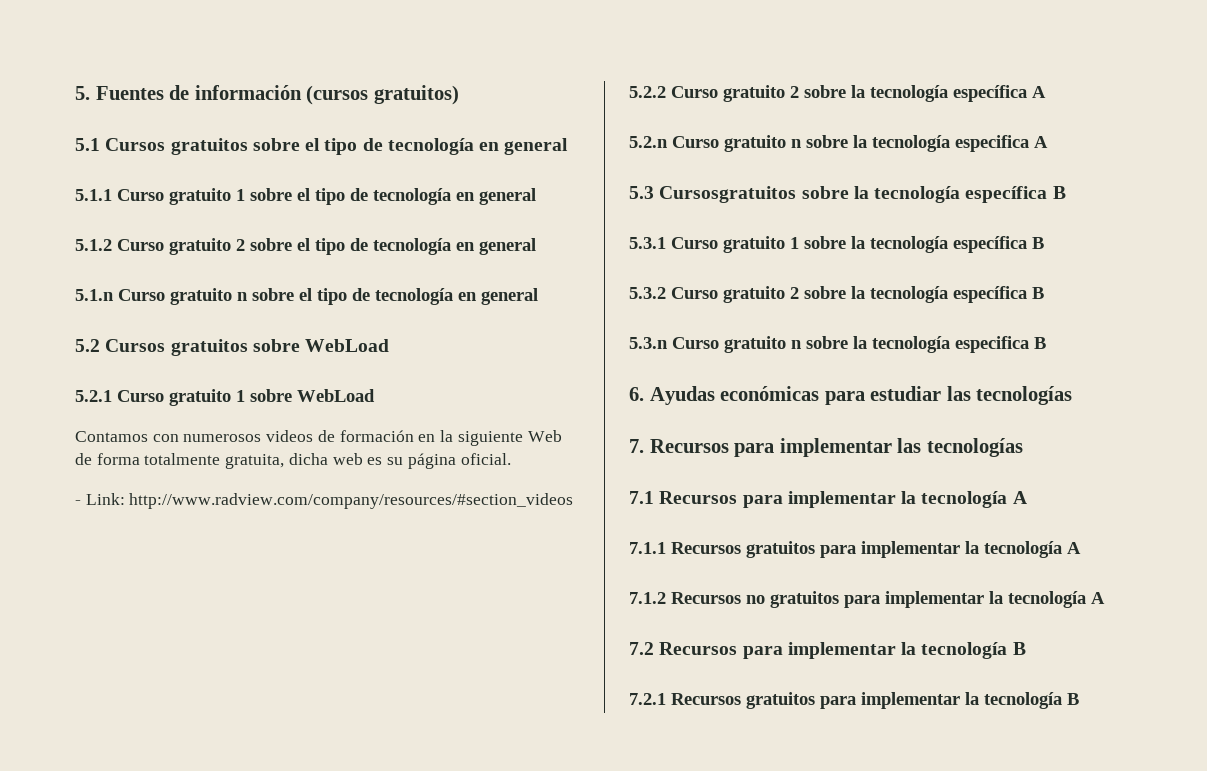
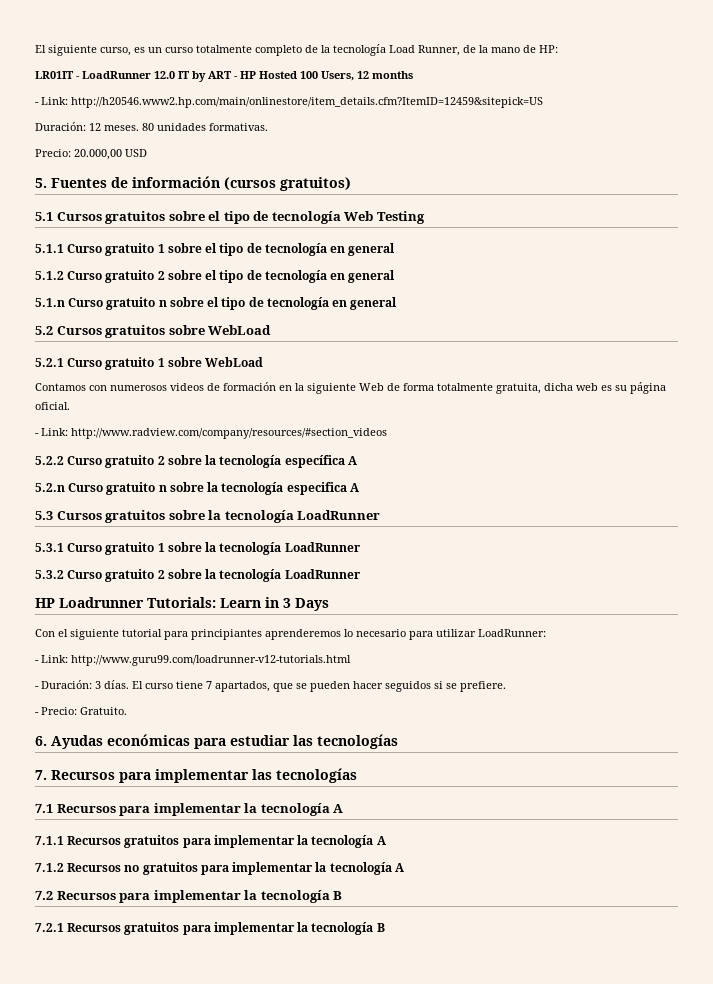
+ El siguiente curso, es un curso totalmente completo de la tecnología Load Runner, de la mano de HP:
+ LR01IT - LoadRunner 12.0 IT by ART - HP Hosted 100 Users, 12 months
+ - Link: http://h20546.www2.hp.com/main/onlinestore/item_details.cfm?ItemID=12459&sitepick=US
+ Duración: 12 meses. 80 unidades formativas.
+ Precio: 20.000,00 USD
- 5.1 Cursos gratuitos sobre el tipo de tecnología en general
+ 5.1 Cursos gratuitos sobre el tipo de tecnología Web Testing
- 5.3 Cursosgratuitos sobre la tecnología específica B
+ 5.3 Cursos gratuitos sobre la tecnología LoadRunner
- 5.3.1 Curso gratuito 1 sobre la tecnología específica B
+ 5.3.1 Curso gratuito 1 sobre la tecnología LoadRunner
- 5.3.2 Curso gratuito 2 sobre la tecnología específica B
- 5.3.n Curso gratuito n sobre la tecnología especifica B
+ 5.3.2 Curso gratuito 2 sobre la tecnología LoadRunner
+ HP Loadrunner Tutorials: Learn in 3 Days
+ Con el siguiente tutorial para principiantes aprenderemos lo necesario para utilizar LoadRunner:
+ - Link: http://www.guru99.com/loadrunner-v12-tutorials.html
+ - Duración: 3 días. El curso tiene 7 apartados, que se pueden hacer seguidos si se prefiere.
+ - Precio: Gratuito.

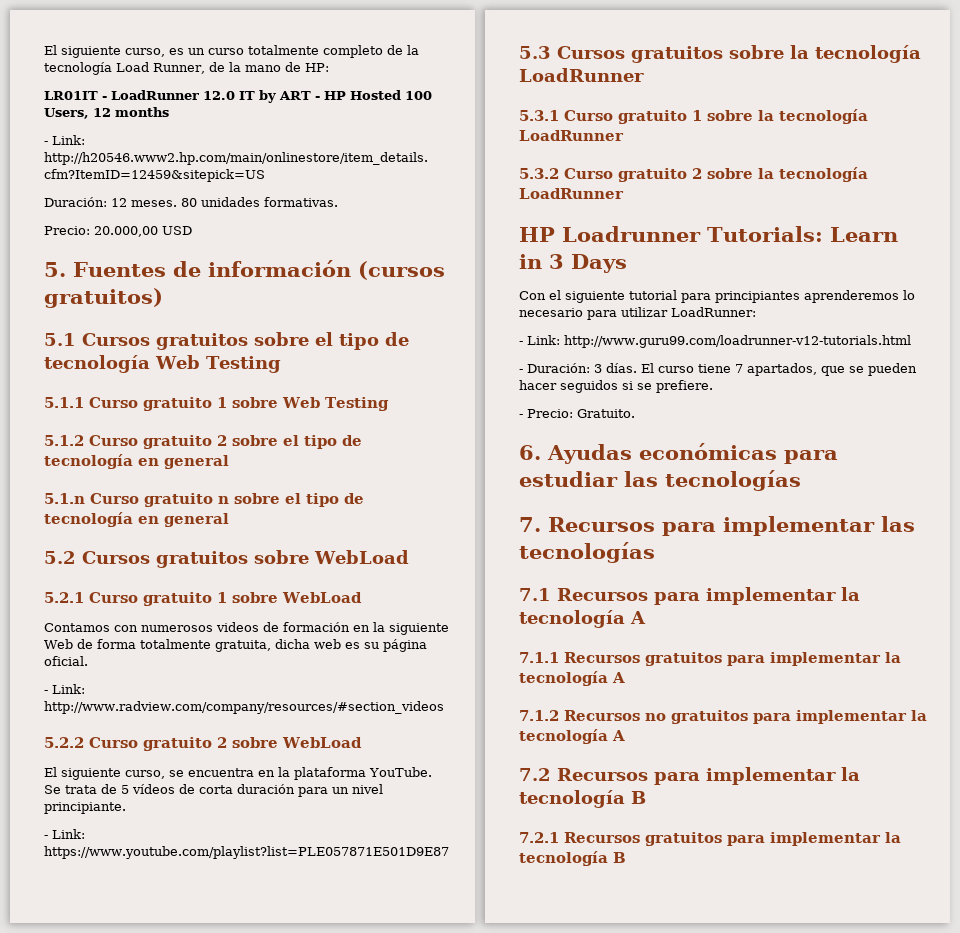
- 5.1.1 Curso gratuito 1 sobre el tipo de tecnología en general
+ 5.1.1 Curso gratuito 1 sobre Web Testing
- 5.2.2 Curso gratuito 2 sobre la tecnología específica A
- 5.2.n Curso gratuito n sobre la tecnología especifica A
+ 5.2.2 Curso gratuito 2 sobre WebLoad
+ El siguiente curso, se encuentra en la plataforma YouTube. Se trata de 5 vídeos de corta duración para un nivel principiante.
+ - Link: https://www.youtube.com/playlist?list=PLE057871E501D9E87

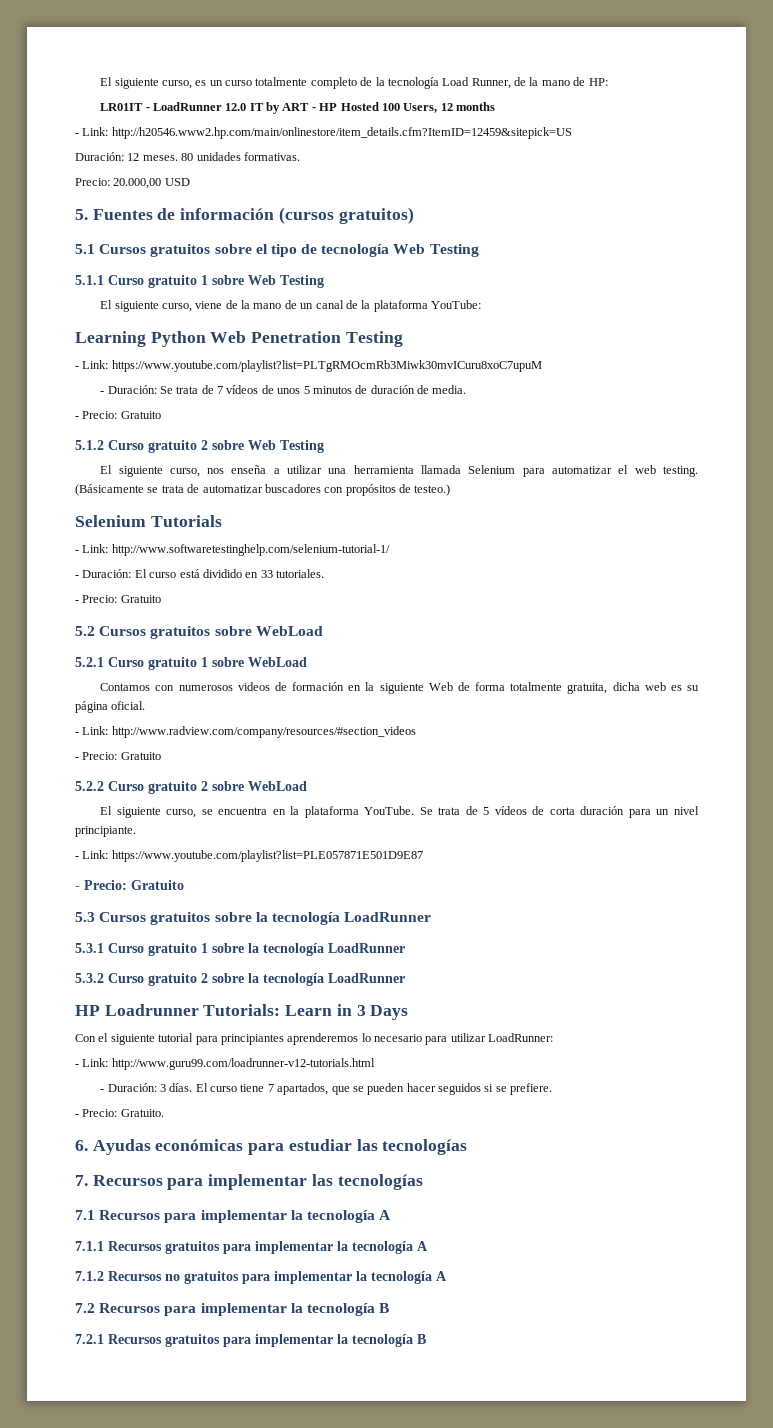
+ El siguiente curso, viene de la mano de un canal de la plataforma YouTube:
+ Learning Python Web Penetration Testing
+ - Link: https://www.youtube.com/playlist?list=PLTgRMOcmRb3Miwk30mvICuru8xoC7upuM
+ - Duración: Se trata de 7 vídeos de unos 5 minutos de duración de media.
+ - Precio: Gratuito
- 5.1.2 Curso gratuito 2 sobre el tipo de tecnología en general
- 5.1.n Curso gratuito n sobre el tipo de tecnología en general
+ 5.1.2 Curso gratuito 2 sobre Web Testing
+ El siguiente curso, nos enseña a utilizar una herramienta llamada Selenium para automatizar el web testing. (Básicamente se trata de automatizar buscadores con propósitos de testeo.)
+ Selenium Tutorials
+ - Link: http://www.softwaretestinghelp.com/selenium-tutorial-1/
+ - Duración: El curso está dividido en 33 tutoriales.
+ - Precio: Gratuito
  - Link: http://www.radview.com/company/resources/#section_videos
+ - Precio: Gratuito
  - Link: https://www.youtube.com/playlist?list=PLE057871E501D9E87
+ - Precio: Gratuito

